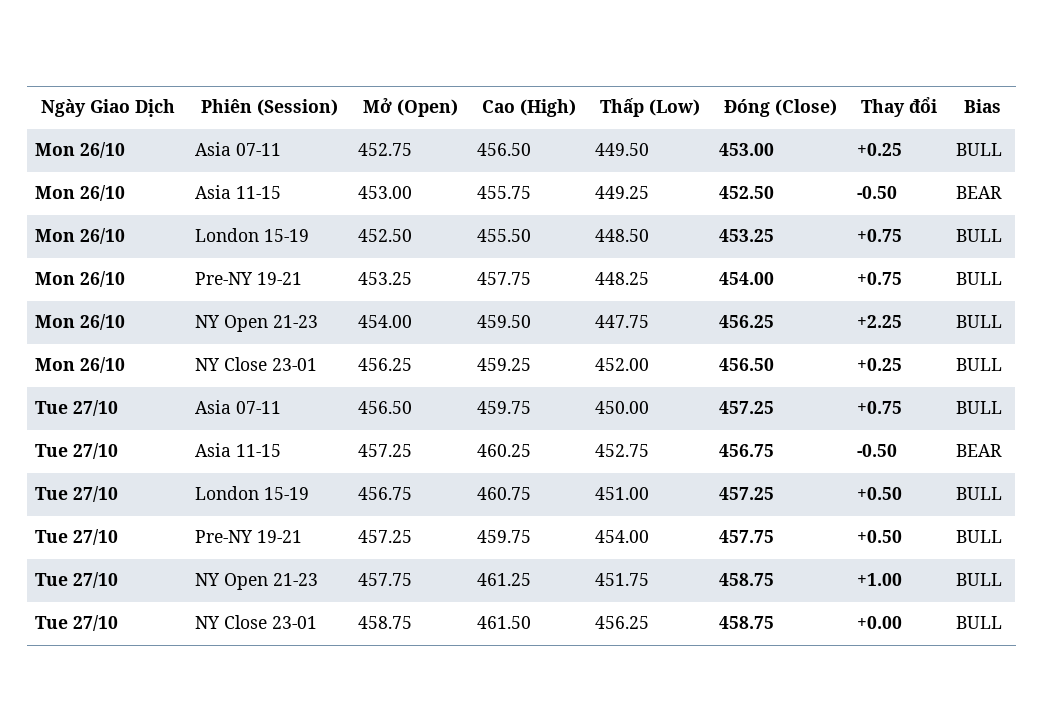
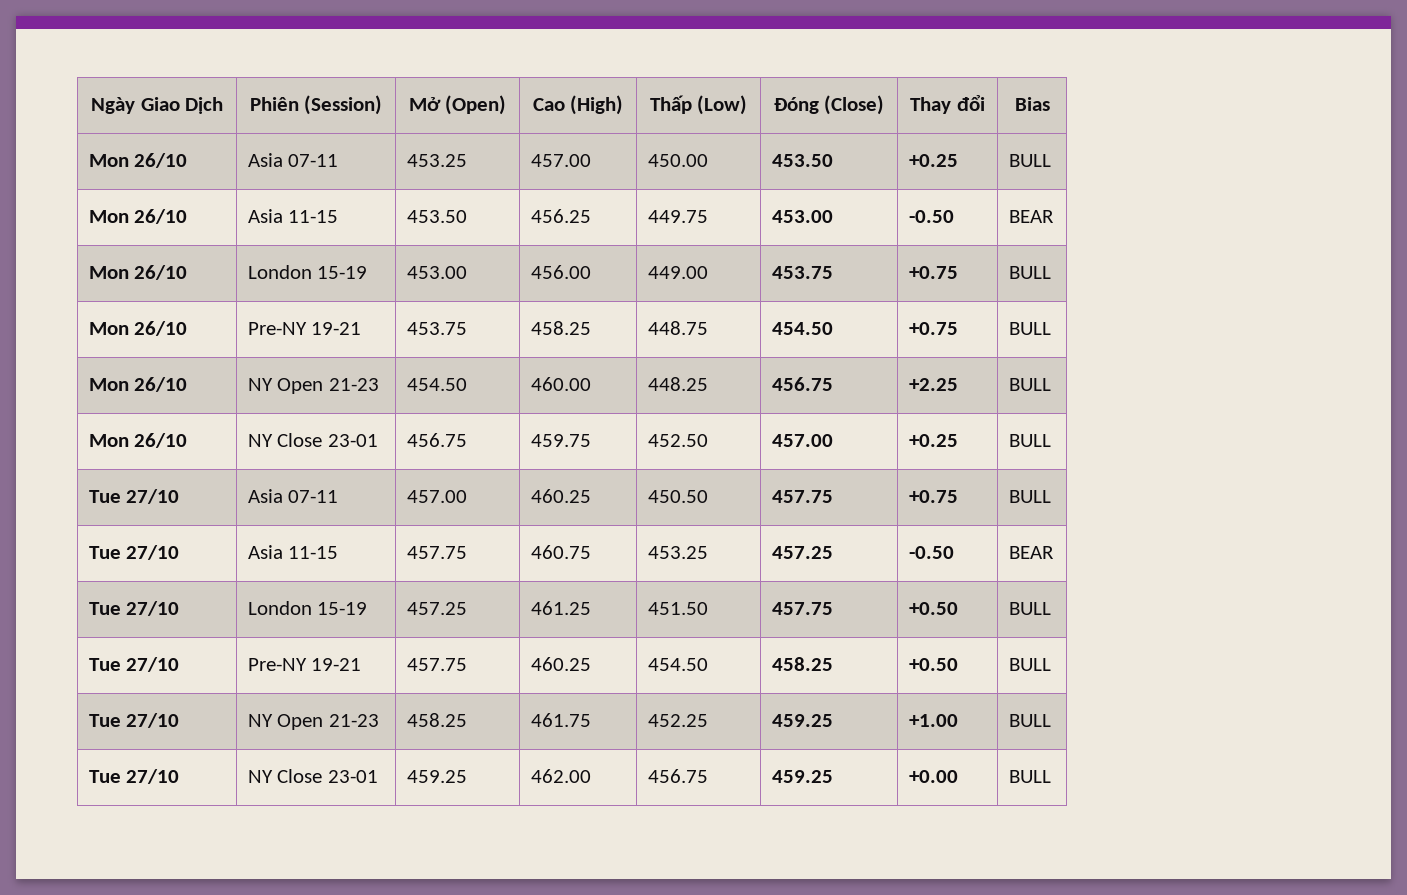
- Mon 26/10 | Asia 07-11 | 452.75 | 456.50 | 449.50 | 453.00 | +0.25 | BULL
+ Mon 26/10 | Asia 07-11 | 453.25 | 457.00 | 450.00 | 453.50 | +0.25 | BULL
- Mon 26/10 | Asia 11-15 | 453.00 | 455.75 | 449.25 | 452.50 | -0.50 | BEAR
+ Mon 26/10 | Asia 11-15 | 453.50 | 456.25 | 449.75 | 453.00 | -0.50 | BEAR
- Mon 26/10 | London 15-19 | 452.50 | 455.50 | 448.50 | 453.25 | +0.75 | BULL
+ Mon 26/10 | London 15-19 | 453.00 | 456.00 | 449.00 | 453.75 | +0.75 | BULL
- Mon 26/10 | Pre-NY 19-21 | 453.25 | 457.75 | 448.25 | 454.00 | +0.75 | BULL
+ Mon 26/10 | Pre-NY 19-21 | 453.75 | 458.25 | 448.75 | 454.50 | +0.75 | BULL
- Mon 26/10 | NY Open 21-23 | 454.00 | 459.50 | 447.75 | 456.25 | +2.25 | BULL
+ Mon 26/10 | NY Open 21-23 | 454.50 | 460.00 | 448.25 | 456.75 | +2.25 | BULL
- Mon 26/10 | NY Close 23-01 | 456.25 | 459.25 | 452.00 | 456.50 | +0.25 | BULL
+ Mon 26/10 | NY Close 23-01 | 456.75 | 459.75 | 452.50 | 457.00 | +0.25 | BULL
- Tue 27/10 | Asia 07-11 | 456.50 | 459.75 | 450.00 | 457.25 | +0.75 | BULL
+ Tue 27/10 | Asia 07-11 | 457.00 | 460.25 | 450.50 | 457.75 | +0.75 | BULL
- Tue 27/10 | Asia 11-15 | 457.25 | 460.25 | 452.75 | 456.75 | -0.50 | BEAR
+ Tue 27/10 | Asia 11-15 | 457.75 | 460.75 | 453.25 | 457.25 | -0.50 | BEAR
- Tue 27/10 | London 15-19 | 456.75 | 460.75 | 451.00 | 457.25 | +0.50 | BULL
+ Tue 27/10 | London 15-19 | 457.25 | 461.25 | 451.50 | 457.75 | +0.50 | BULL
- Tue 27/10 | Pre-NY 19-21 | 457.25 | 459.75 | 454.00 | 457.75 | +0.50 | BULL
+ Tue 27/10 | Pre-NY 19-21 | 457.75 | 460.25 | 454.50 | 458.25 | +0.50 | BULL
- Tue 27/10 | NY Open 21-23 | 457.75 | 461.25 | 451.75 | 458.75 | +1.00 | BULL
+ Tue 27/10 | NY Open 21-23 | 458.25 | 461.75 | 452.25 | 459.25 | +1.00 | BULL
- Tue 27/10 | NY Close 23-01 | 458.75 | 461.50 | 456.25 | 458.75 | +0.00 | BULL
+ Tue 27/10 | NY Close 23-01 | 459.25 | 462.00 | 456.75 | 459.25 | +0.00 | BULL

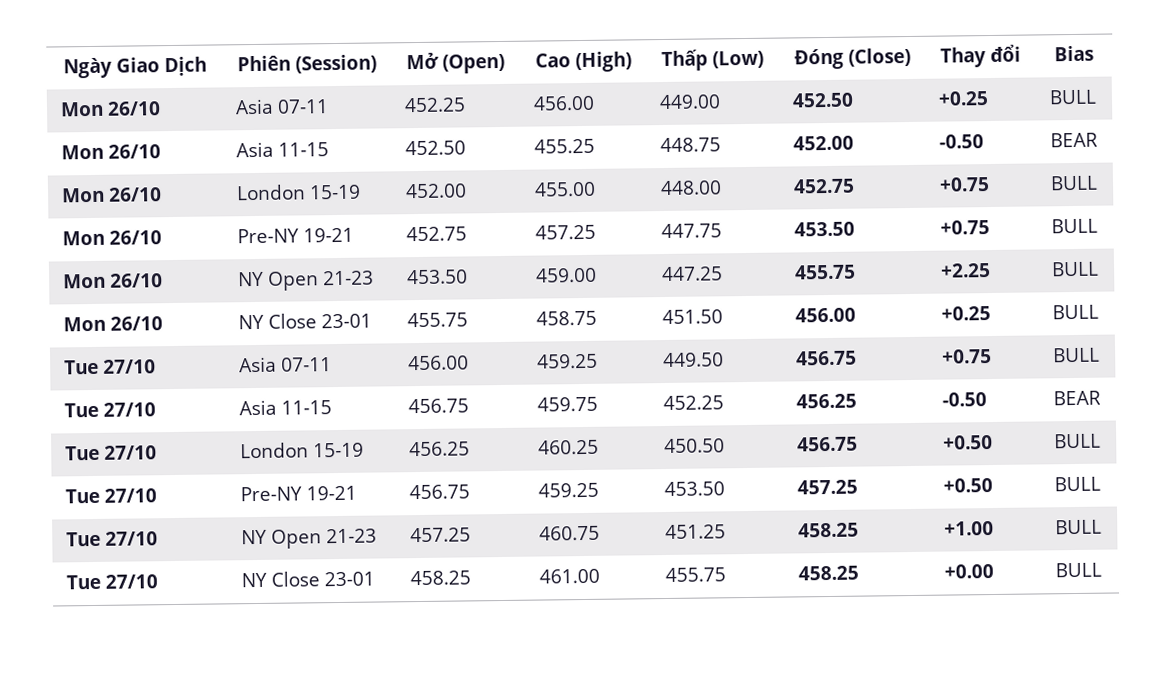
- Mon 26/10 | Asia 07-11 | 453.25 | 457.00 | 450.00 | 453.50 | +0.25 | BULL
+ Mon 26/10 | Asia 07-11 | 452.25 | 456.00 | 449.00 | 452.50 | +0.25 | BULL
- Mon 26/10 | Asia 11-15 | 453.50 | 456.25 | 449.75 | 453.00 | -0.50 | BEAR
+ Mon 26/10 | Asia 11-15 | 452.50 | 455.25 | 448.75 | 452.00 | -0.50 | BEAR
- Mon 26/10 | London 15-19 | 453.00 | 456.00 | 449.00 | 453.75 | +0.75 | BULL
+ Mon 26/10 | London 15-19 | 452.00 | 455.00 | 448.00 | 452.75 | +0.75 | BULL
- Mon 26/10 | Pre-NY 19-21 | 453.75 | 458.25 | 448.75 | 454.50 | +0.75 | BULL
+ Mon 26/10 | Pre-NY 19-21 | 452.75 | 457.25 | 447.75 | 453.50 | +0.75 | BULL
- Mon 26/10 | NY Open 21-23 | 454.50 | 460.00 | 448.25 | 456.75 | +2.25 | BULL
+ Mon 26/10 | NY Open 21-23 | 453.50 | 459.00 | 447.25 | 455.75 | +2.25 | BULL
- Mon 26/10 | NY Close 23-01 | 456.75 | 459.75 | 452.50 | 457.00 | +0.25 | BULL
+ Mon 26/10 | NY Close 23-01 | 455.75 | 458.75 | 451.50 | 456.00 | +0.25 | BULL
- Tue 27/10 | Asia 07-11 | 457.00 | 460.25 | 450.50 | 457.75 | +0.75 | BULL
+ Tue 27/10 | Asia 07-11 | 456.00 | 459.25 | 449.50 | 456.75 | +0.75 | BULL
- Tue 27/10 | Asia 11-15 | 457.75 | 460.75 | 453.25 | 457.25 | -0.50 | BEAR
+ Tue 27/10 | Asia 11-15 | 456.75 | 459.75 | 452.25 | 456.25 | -0.50 | BEAR
- Tue 27/10 | London 15-19 | 457.25 | 461.25 | 451.50 | 457.75 | +0.50 | BULL
+ Tue 27/10 | London 15-19 | 456.25 | 460.25 | 450.50 | 456.75 | +0.50 | BULL
- Tue 27/10 | Pre-NY 19-21 | 457.75 | 460.25 | 454.50 | 458.25 | +0.50 | BULL
+ Tue 27/10 | Pre-NY 19-21 | 456.75 | 459.25 | 453.50 | 457.25 | +0.50 | BULL
- Tue 27/10 | NY Open 21-23 | 458.25 | 461.75 | 452.25 | 459.25 | +1.00 | BULL
+ Tue 27/10 | NY Open 21-23 | 457.25 | 460.75 | 451.25 | 458.25 | +1.00 | BULL
- Tue 27/10 | NY Close 23-01 | 459.25 | 462.00 | 456.75 | 459.25 | +0.00 | BULL
+ Tue 27/10 | NY Close 23-01 | 458.25 | 461.00 | 455.75 | 458.25 | +0.00 | BULL

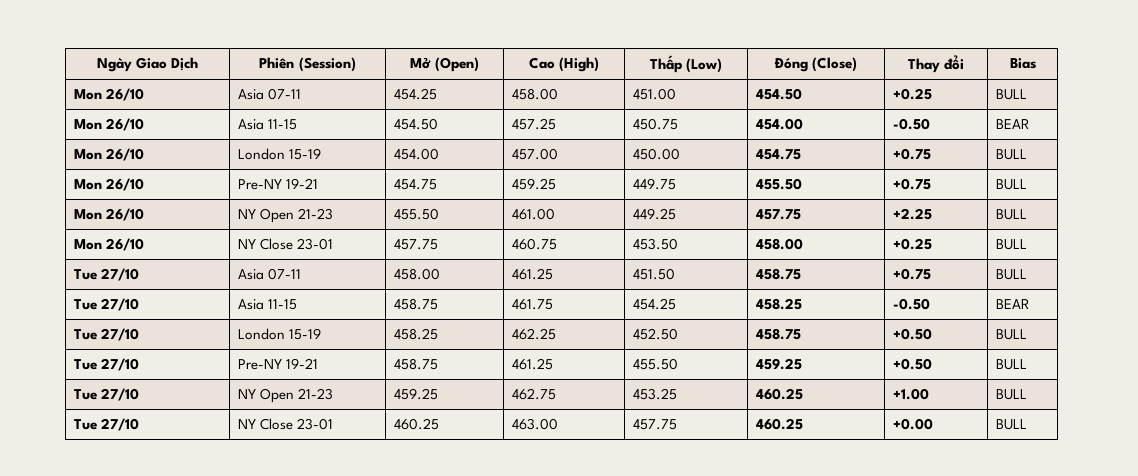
- Mon 26/10 | Asia 07-11 | 452.25 | 456.00 | 449.00 | 452.50 | +0.25 | BULL
+ Mon 26/10 | Asia 07-11 | 454.25 | 458.00 | 451.00 | 454.50 | +0.25 | BULL
- Mon 26/10 | Asia 11-15 | 452.50 | 455.25 | 448.75 | 452.00 | -0.50 | BEAR
+ Mon 26/10 | Asia 11-15 | 454.50 | 457.25 | 450.75 | 454.00 | -0.50 | BEAR
- Mon 26/10 | London 15-19 | 452.00 | 455.00 | 448.00 | 452.75 | +0.75 | BULL
+ Mon 26/10 | London 15-19 | 454.00 | 457.00 | 450.00 | 454.75 | +0.75 | BULL
- Mon 26/10 | Pre-NY 19-21 | 452.75 | 457.25 | 447.75 | 453.50 | +0.75 | BULL
+ Mon 26/10 | Pre-NY 19-21 | 454.75 | 459.25 | 449.75 | 455.50 | +0.75 | BULL
- Mon 26/10 | NY Open 21-23 | 453.50 | 459.00 | 447.25 | 455.75 | +2.25 | BULL
+ Mon 26/10 | NY Open 21-23 | 455.50 | 461.00 | 449.25 | 457.75 | +2.25 | BULL
- Mon 26/10 | NY Close 23-01 | 455.75 | 458.75 | 451.50 | 456.00 | +0.25 | BULL
+ Mon 26/10 | NY Close 23-01 | 457.75 | 460.75 | 453.50 | 458.00 | +0.25 | BULL
- Tue 27/10 | Asia 07-11 | 456.00 | 459.25 | 449.50 | 456.75 | +0.75 | BULL
+ Tue 27/10 | Asia 07-11 | 458.00 | 461.25 | 451.50 | 458.75 | +0.75 | BULL
- Tue 27/10 | Asia 11-15 | 456.75 | 459.75 | 452.25 | 456.25 | -0.50 | BEAR
+ Tue 27/10 | Asia 11-15 | 458.75 | 461.75 | 454.25 | 458.25 | -0.50 | BEAR
- Tue 27/10 | London 15-19 | 456.25 | 460.25 | 450.50 | 456.75 | +0.50 | BULL
+ Tue 27/10 | London 15-19 | 458.25 | 462.25 | 452.50 | 458.75 | +0.50 | BULL
- Tue 27/10 | Pre-NY 19-21 | 456.75 | 459.25 | 453.50 | 457.25 | +0.50 | BULL
+ Tue 27/10 | Pre-NY 19-21 | 458.75 | 461.25 | 455.50 | 459.25 | +0.50 | BULL
- Tue 27/10 | NY Open 21-23 | 457.25 | 460.75 | 451.25 | 458.25 | +1.00 | BULL
+ Tue 27/10 | NY Open 21-23 | 459.25 | 462.75 | 453.25 | 460.25 | +1.00 | BULL
- Tue 27/10 | NY Close 23-01 | 458.25 | 461.00 | 455.75 | 458.25 | +0.00 | BULL
+ Tue 27/10 | NY Close 23-01 | 460.25 | 463.00 | 457.75 | 460.25 | +0.00 | BULL

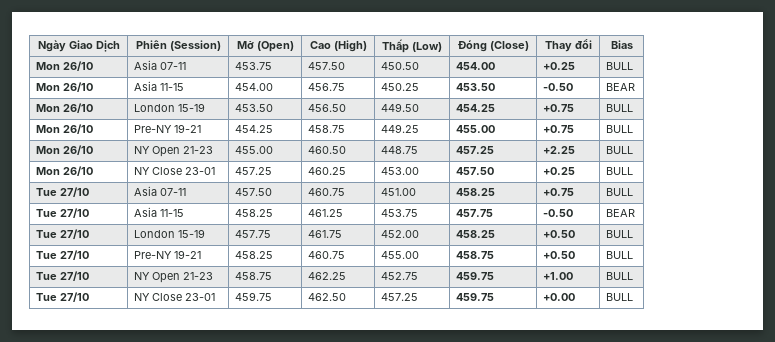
- Mon 26/10 | Asia 07-11 | 454.25 | 458.00 | 451.00 | 454.50 | +0.25 | BULL
+ Mon 26/10 | Asia 07-11 | 453.75 | 457.50 | 450.50 | 454.00 | +0.25 | BULL
- Mon 26/10 | Asia 11-15 | 454.50 | 457.25 | 450.75 | 454.00 | -0.50 | BEAR
+ Mon 26/10 | Asia 11-15 | 454.00 | 456.75 | 450.25 | 453.50 | -0.50 | BEAR
- Mon 26/10 | London 15-19 | 454.00 | 457.00 | 450.00 | 454.75 | +0.75 | BULL
+ Mon 26/10 | London 15-19 | 453.50 | 456.50 | 449.50 | 454.25 | +0.75 | BULL
- Mon 26/10 | Pre-NY 19-21 | 454.75 | 459.25 | 449.75 | 455.50 | +0.75 | BULL
+ Mon 26/10 | Pre-NY 19-21 | 454.25 | 458.75 | 449.25 | 455.00 | +0.75 | BULL
- Mon 26/10 | NY Open 21-23 | 455.50 | 461.00 | 449.25 | 457.75 | +2.25 | BULL
+ Mon 26/10 | NY Open 21-23 | 455.00 | 460.50 | 448.75 | 457.25 | +2.25 | BULL
- Mon 26/10 | NY Close 23-01 | 457.75 | 460.75 | 453.50 | 458.00 | +0.25 | BULL
+ Mon 26/10 | NY Close 23-01 | 457.25 | 460.25 | 453.00 | 457.50 | +0.25 | BULL
- Tue 27/10 | Asia 07-11 | 458.00 | 461.25 | 451.50 | 458.75 | +0.75 | BULL
+ Tue 27/10 | Asia 07-11 | 457.50 | 460.75 | 451.00 | 458.25 | +0.75 | BULL
- Tue 27/10 | Asia 11-15 | 458.75 | 461.75 | 454.25 | 458.25 | -0.50 | BEAR
+ Tue 27/10 | Asia 11-15 | 458.25 | 461.25 | 453.75 | 457.75 | -0.50 | BEAR
- Tue 27/10 | London 15-19 | 458.25 | 462.25 | 452.50 | 458.75 | +0.50 | BULL
+ Tue 27/10 | London 15-19 | 457.75 | 461.75 | 452.00 | 458.25 | +0.50 | BULL
- Tue 27/10 | Pre-NY 19-21 | 458.75 | 461.25 | 455.50 | 459.25 | +0.50 | BULL
+ Tue 27/10 | Pre-NY 19-21 | 458.25 | 460.75 | 455.00 | 458.75 | +0.50 | BULL
- Tue 27/10 | NY Open 21-23 | 459.25 | 462.75 | 453.25 | 460.25 | +1.00 | BULL
+ Tue 27/10 | NY Open 21-23 | 458.75 | 462.25 | 452.75 | 459.75 | +1.00 | BULL
- Tue 27/10 | NY Close 23-01 | 460.25 | 463.00 | 457.75 | 460.25 | +0.00 | BULL
+ Tue 27/10 | NY Close 23-01 | 459.75 | 462.50 | 457.25 | 459.75 | +0.00 | BULL

